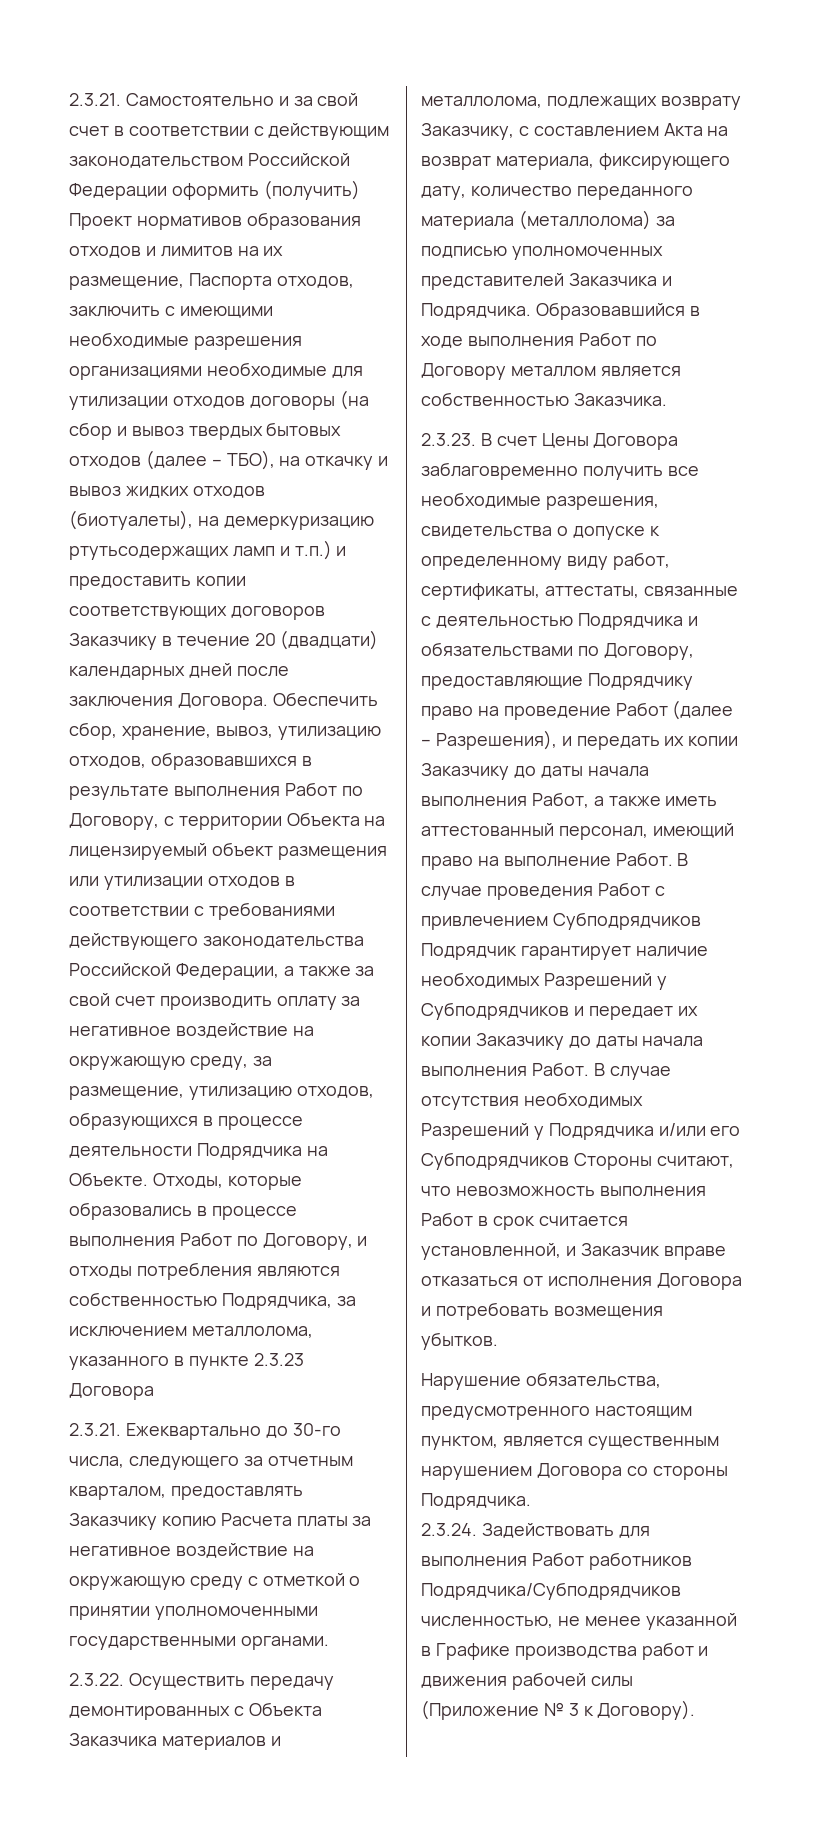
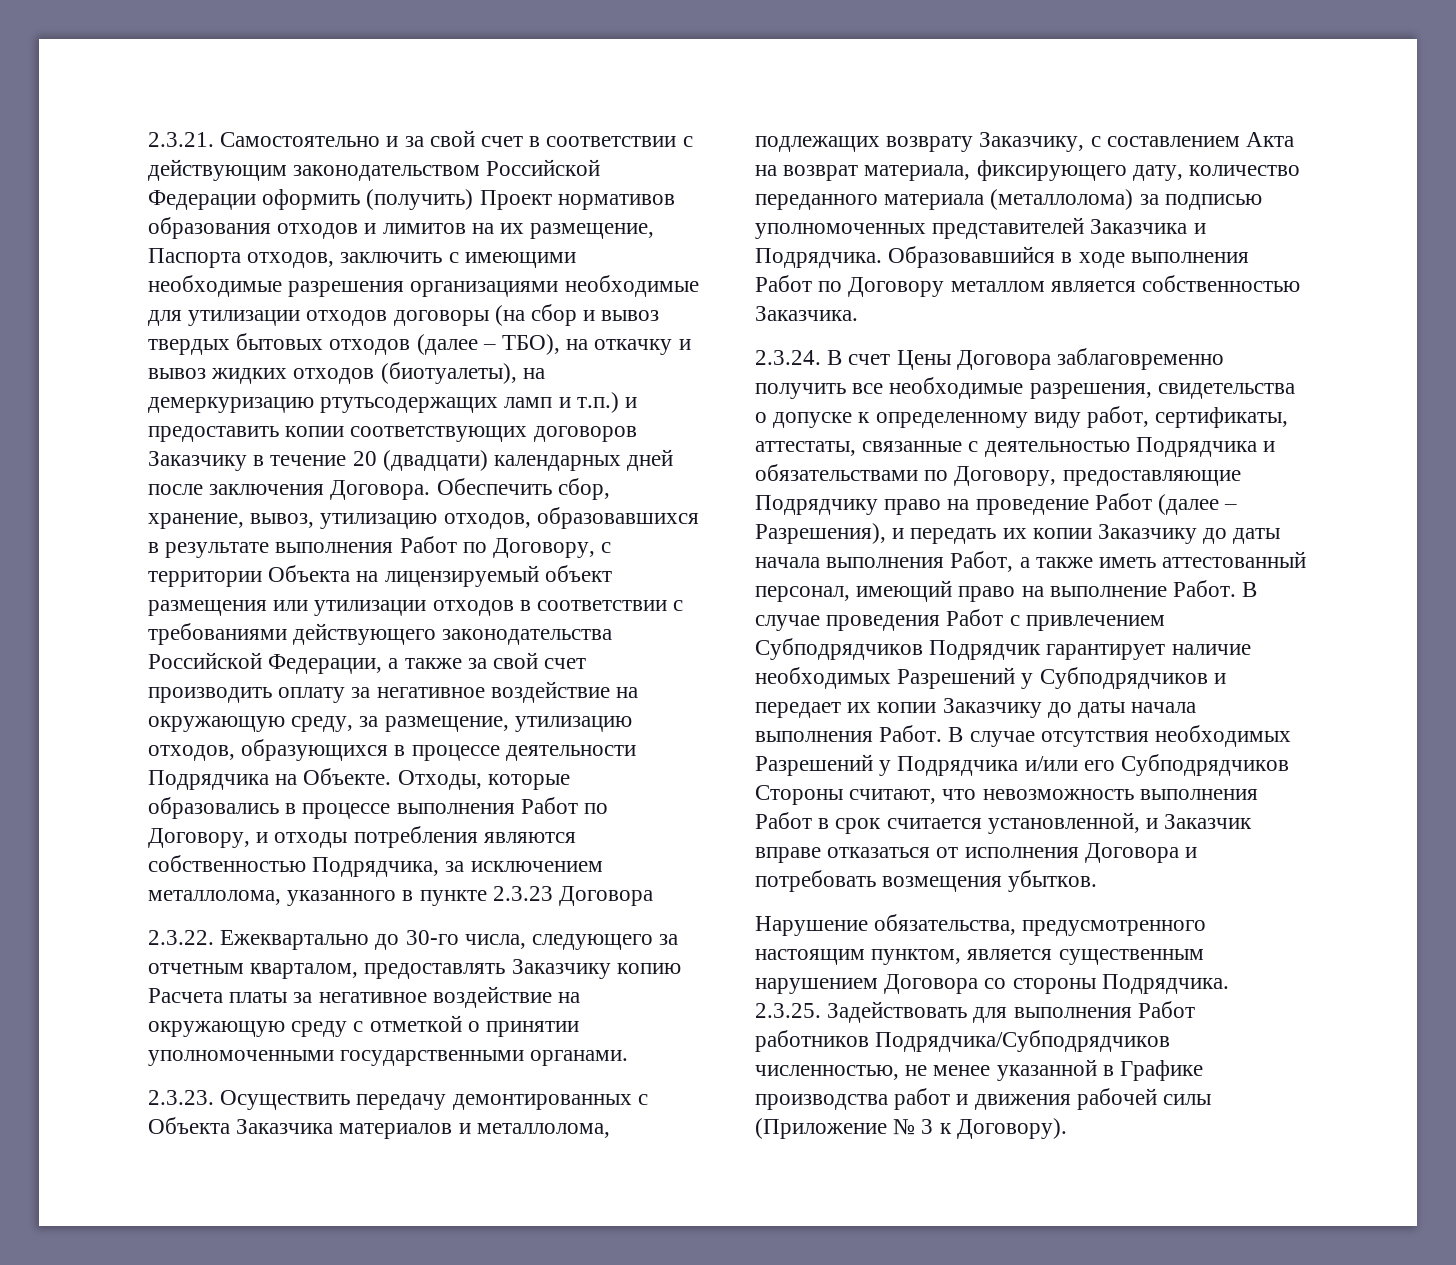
- 2.3.21. Ежеквартально до 30-го числа, следующего за отчетным кварталом, предоставлять Заказчику копию Расчета платы за негативное воздействие на окружающую среду с отметкой о принятии уполномоченными государственными органами.
+ 2.3.22. Ежеквартально до 30-го числа, следующего за отчетным кварталом, предоставлять Заказчику копию Расчета платы за негативное воздействие на окружающую среду с отметкой о принятии уполномоченными государственными органами.
- 2.3.22. Осуществить передачу демонтированных с Объекта Заказчика материалов и металлолома, подлежащих возврату Заказчику, с составлением Акта на возврат материала, фиксирующего дату, количество переданного материала (металлолома) за подписью уполномоченных представителей Заказчика и Подрядчика.
+ 2.3.23. Осуществить передачу демонтированных с Объекта Заказчика материалов и металлолома, подлежащих возврату Заказчику, с составлением Акта на возврат материала, фиксирующего дату, количество переданного материала (металлолома) за подписью уполномоченных представителей Заказчика и Подрядчика.
- 2.3.23. В счет Цены Договора заблаговременно получить все необходимые разрешения, свидетельства о допуске к определенному виду работ, сертификаты, аттестаты, связанные с деятельностью Подрядчика и обязательствами по Договору, предоставляющие Подрядчику право на проведение Работ (далее – Разрешения), и передать их копии Заказчику до даты начала выполнения Работ, а также иметь аттестованный персонал, имеющий право на выполнение Работ.
+ 2.3.24. В счет Цены Договора заблаговременно получить все необходимые разрешения, свидетельства о допуске к определенному виду работ, сертификаты, аттестаты, связанные с деятельностью Подрядчика и обязательствами по Договору, предоставляющие Подрядчику право на проведение Работ (далее – Разрешения), и передать их копии Заказчику до даты начала выполнения Работ, а также иметь аттестованный персонал, имеющий право на выполнение Работ.
- 2.3.24. Задействовать для выполнения Работ работников Подрядчика/Субподрядчиков численностью, не менее указанной в Графике производства работ и движения рабочей силы (Приложение № 3 к Договору).
+ 2.3.25. Задействовать для выполнения Работ работников Подрядчика/Субподрядчиков численностью, не менее указанной в Графике производства работ и движения рабочей силы (Приложение № 3 к Договору).

